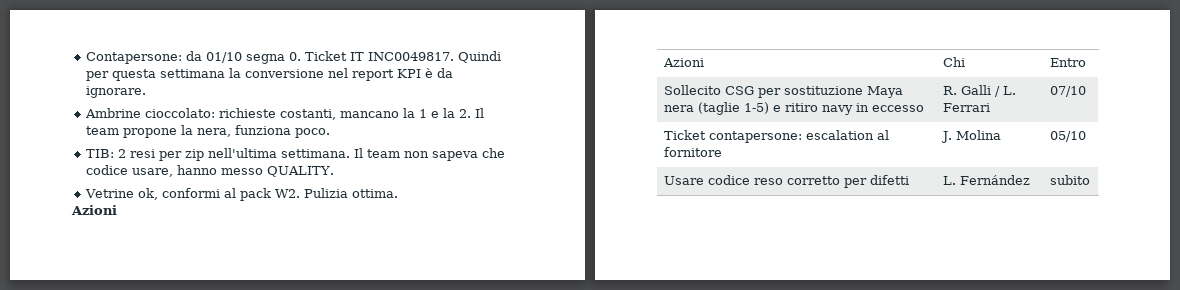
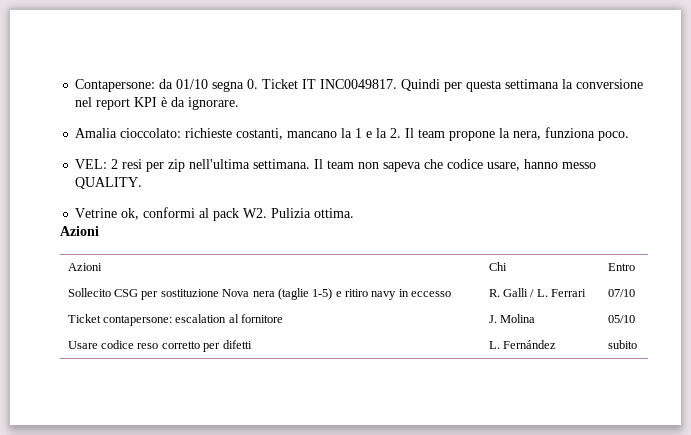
- Ambrine cioccolato: richieste costanti, mancano la 1 e la 2. Il team propone la nera, funziona poco.
+ Amalia cioccolato: richieste costanti, mancano la 1 e la 2. Il team propone la nera, funziona poco.
- TIB: 2 resi per zip nell'ultima settimana.
+ VEL: 2 resi per zip nell'ultima settimana.
- Sollecito CSG per sostituzione Maya nera (taglie 1-5) e ritiro navy in eccesso | R. Galli / L. Ferrari | 07/10
+ Sollecito CSG per sostituzione Nova nera (taglie 1-5) e ritiro navy in eccesso | R. Galli / L. Ferrari | 07/10

